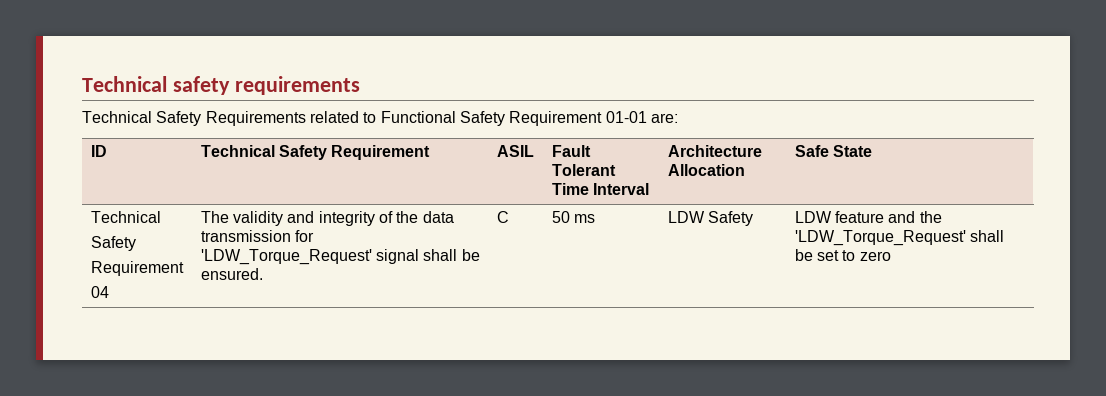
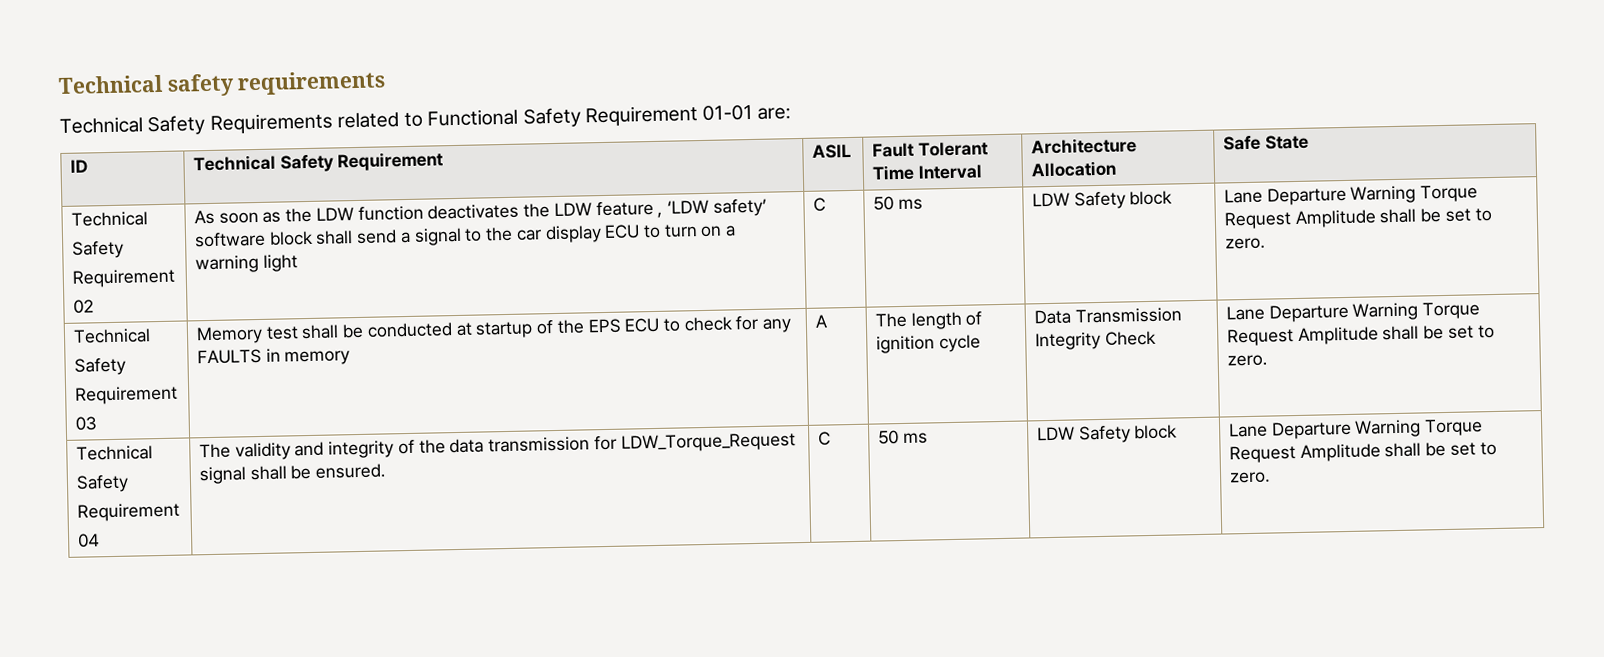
- 04 | The validity and integrity of the data transmission for 'LDW_Torque_Request' signal shall be ensured. | C | 50 ms | LDW Safety | LDW feature and the 'LDW_Torque_Request' shall be set to zero
+ 02 | As soon as the LDW function deactivates the LDW feature , ‘LDW safety’ software block shall send a signal to the car display ECU to turn on a warning light | C | 50 ms | LDW Safety block | Lane Departure Warning Torque Request Amplitude shall be set to zero.
+ Technical
+ Safety
+ Requirement
+ 03 | Memory test shall be conducted at startup of the EPS ECU to check for any FAULTS in memory | A | The length of ignition cycle | Data Transmission Integrity Check | Lane Departure Warning Torque Request Amplitude shall be set to zero.
+ Technical
+ Safety
+ Requirement
+ 04 | The validity and integrity of the data transmission for LDW_Torque_Request signal shall be ensured. | C | 50 ms | LDW Safety block | Lane Departure Warning Torque Request Amplitude shall be set to zero.

